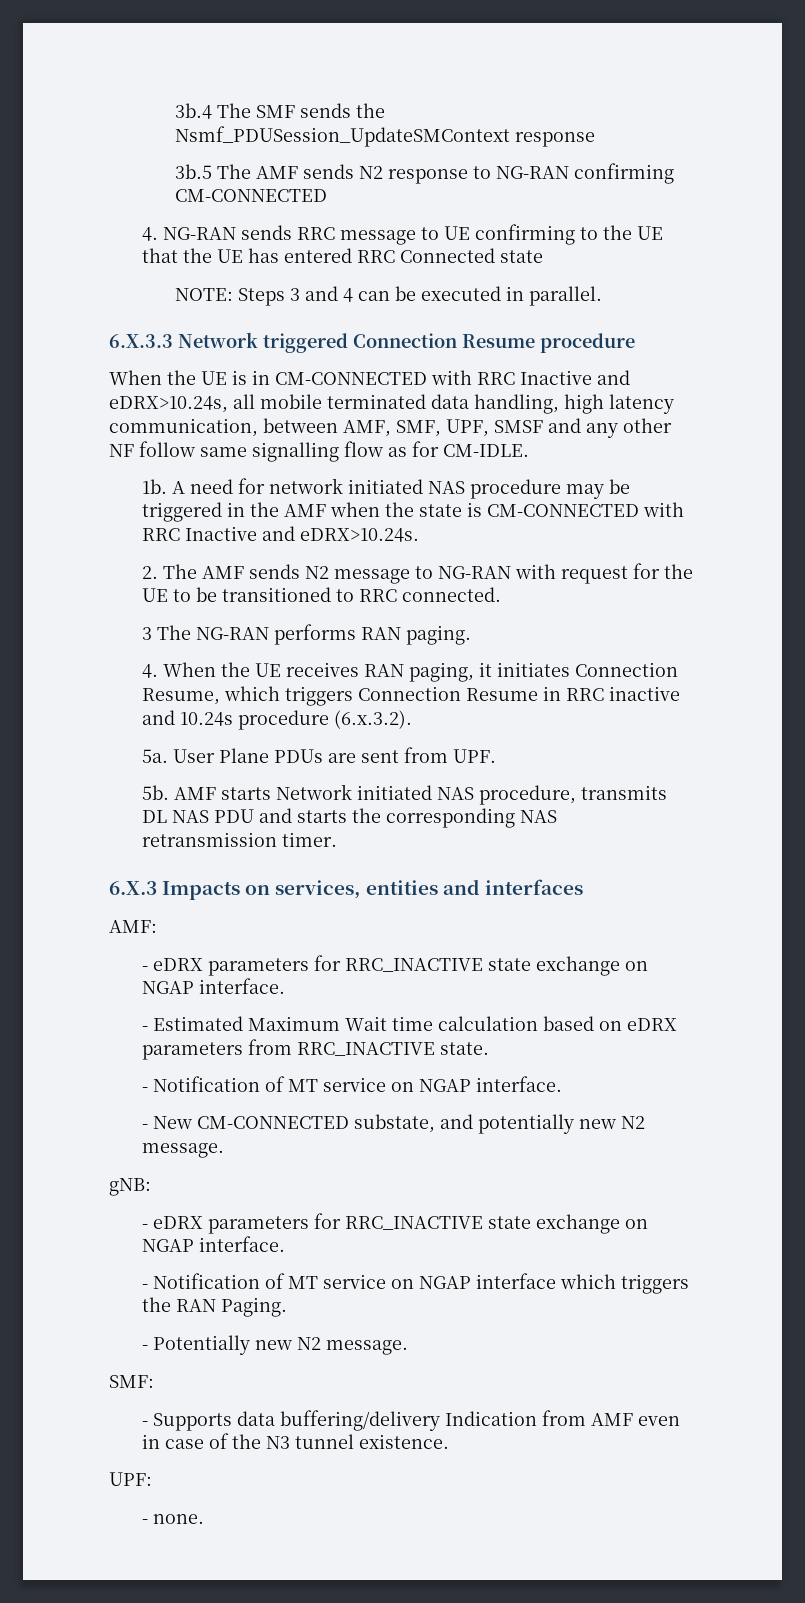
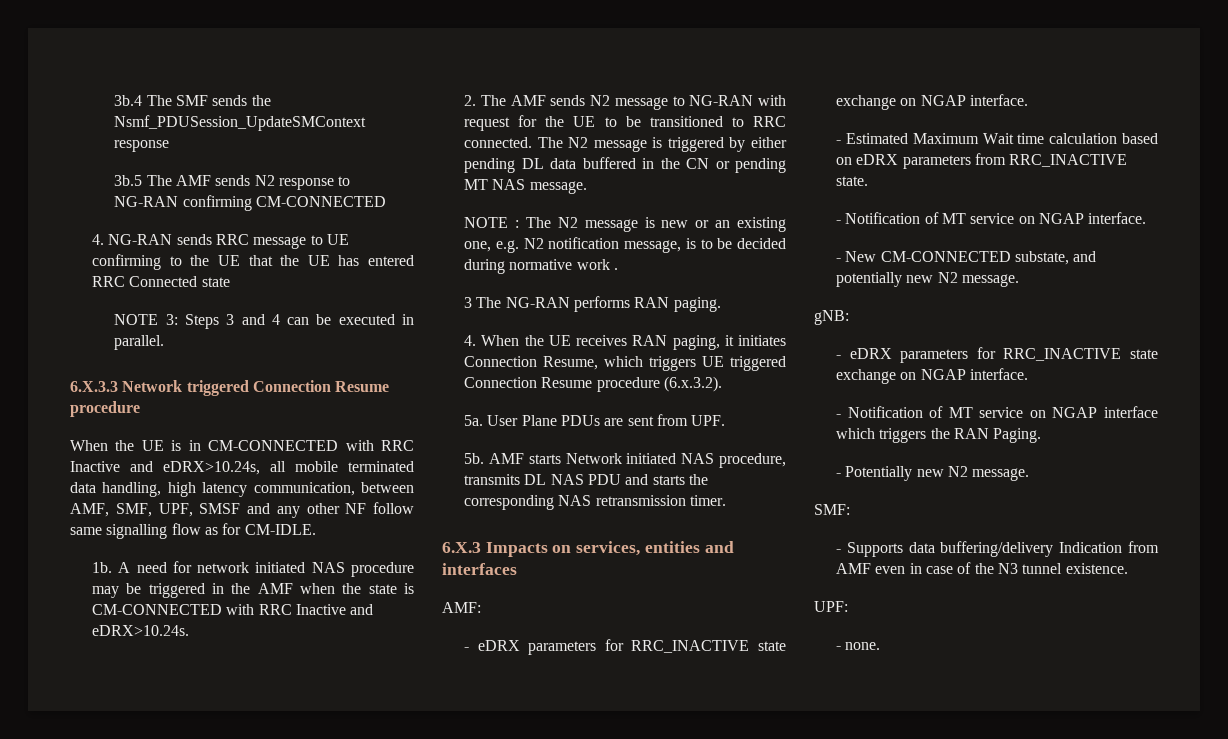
- NOTE: Steps 3 and 4 can be executed in parallel.
+ NOTE 3: Steps 3 and 4 can be executed in parallel.
+ The N2 message is triggered by either pending DL data buffered in the CN or pending MT NAS message.
+ NOTE : The N2 message is new or an existing one, e.g. N2 notification message, is to be decided during normative work .
- 4. When the UE receives RAN paging, it initiates Connection Resume, which triggers Connection Resume in RRC inactive and 10.24s procedure (6.x.3.2).
+ 4. When the UE receives RAN paging, it initiates Connection Resume, which triggers UE triggered Connection Resume procedure (6.x.3.2).

